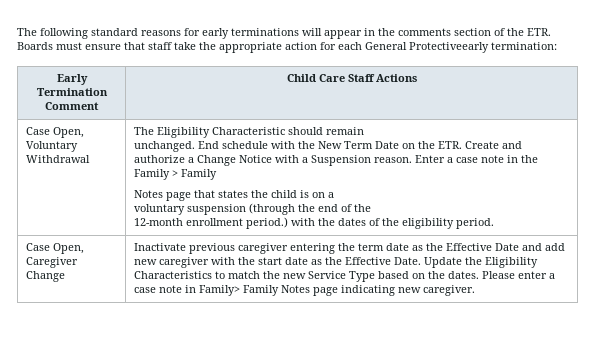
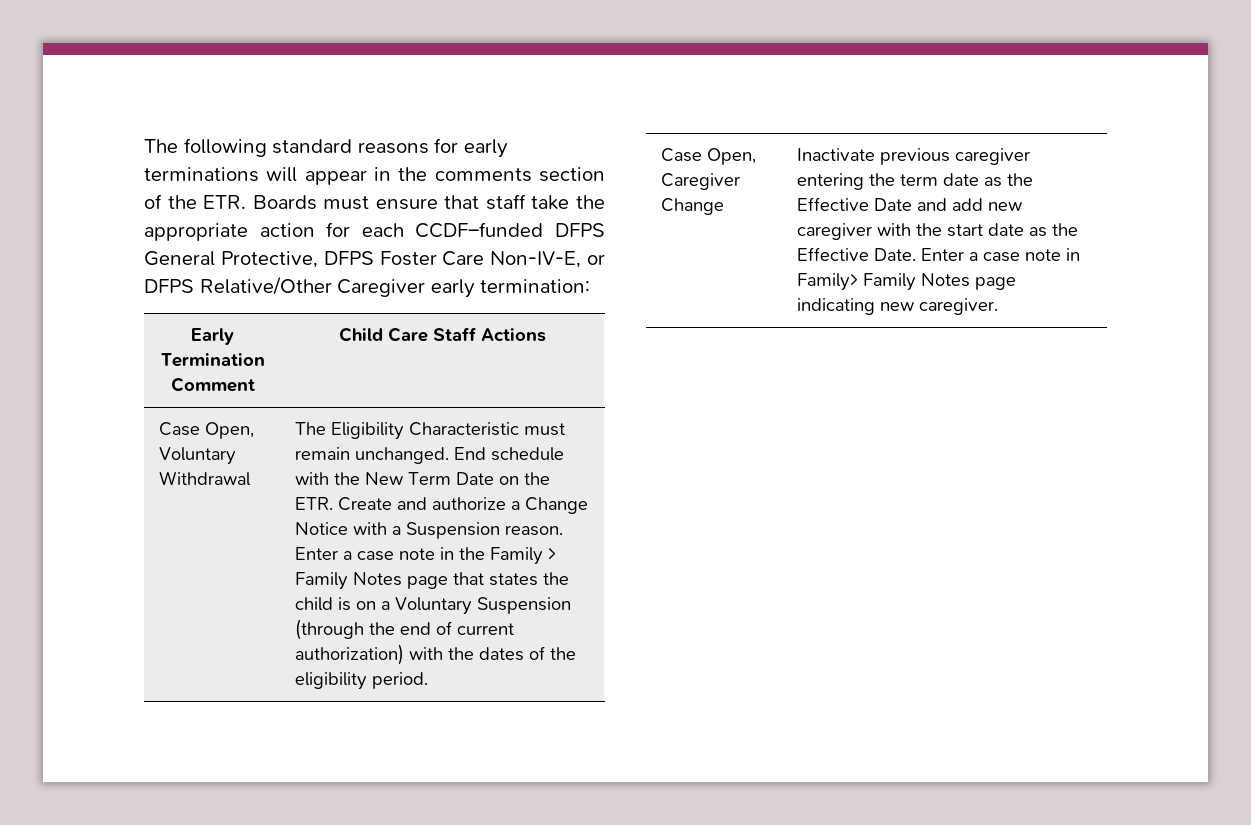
- The following standard reasons for early terminations will appear in the comments section of the ETR. Boards must ensure that staff take the appropriate action for each General Protectiveearly termination:
+ The following standard reasons for early terminations will appear in the comments section of the ETR. Boards must ensure that staff take the appropriate action for each CCDF–funded DFPS General Protective, DFPS Foster Care Non-IV-E, or DFPS Relative/Other Caregiver early termination:
- The Eligibility Characteristic should remain
- unchanged.
+ The Eligibility Characteristic must remain unchanged.
- Enter a case note in the Family > Family
- Notes page that states the child is on a
- voluntary suspension (through the end of the
- 12-month enrollment period.) with the dates of the eligibility period.
+ Enter a case note in the Family > Family Notes page that states the child is on a Voluntary Suspension (through the end of current authorization) with the dates of the eligibility period.
- Update the Eligibility Characteristics to match the new Service Type based on the dates. Please enter a case note in Family> Family Notes page indicating new caregiver.
+ Enter a case note in Family> Family Notes page indicating new caregiver.

